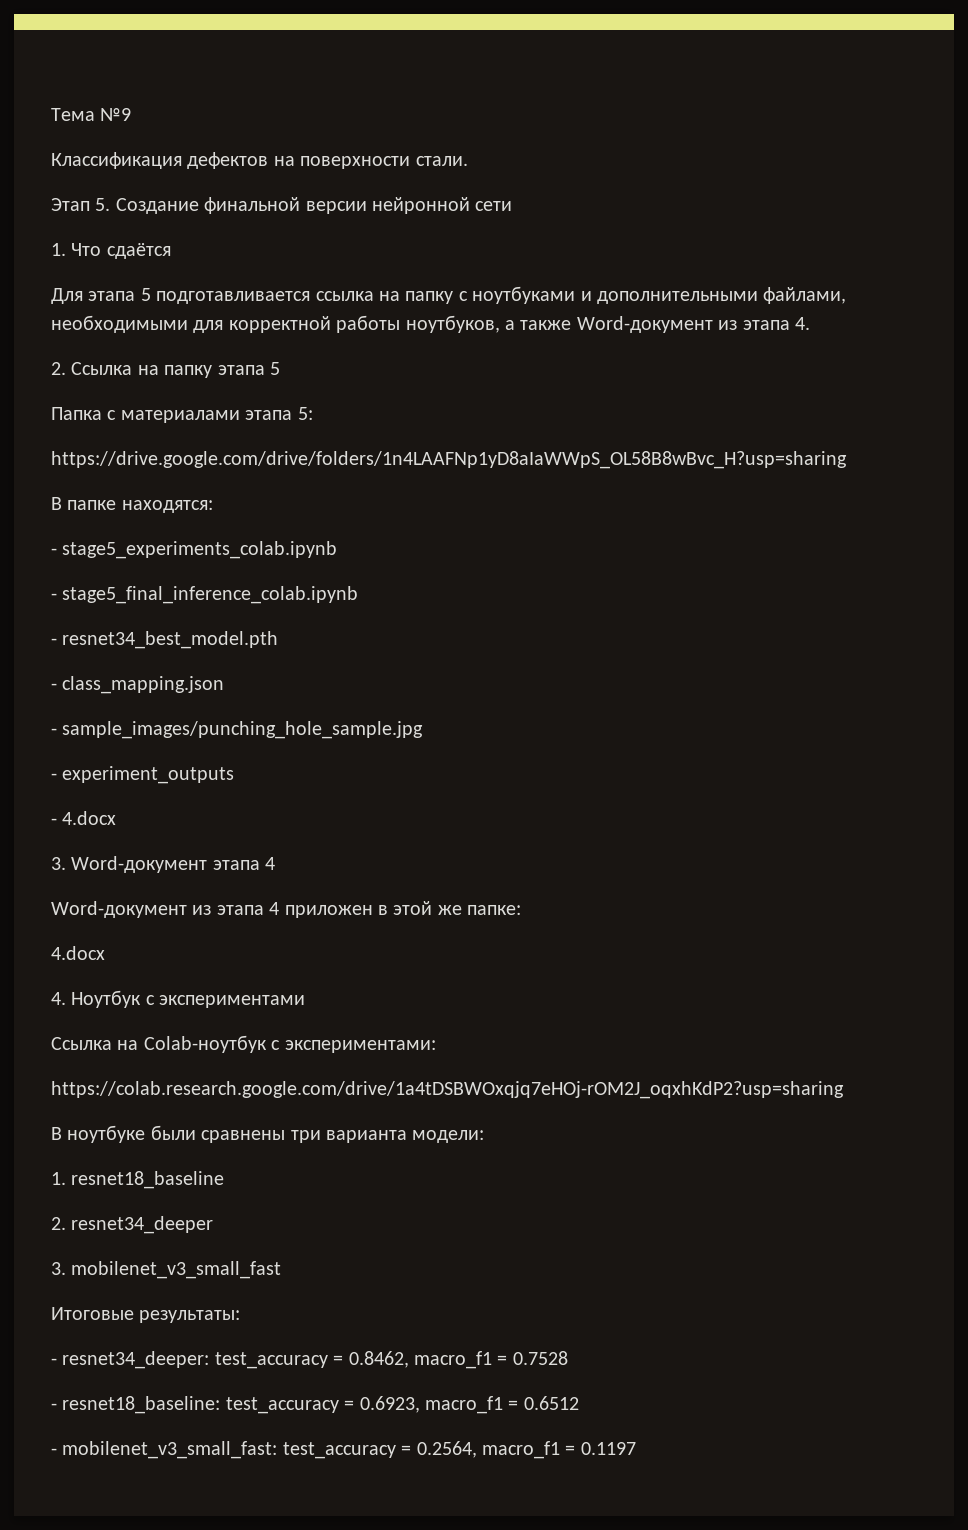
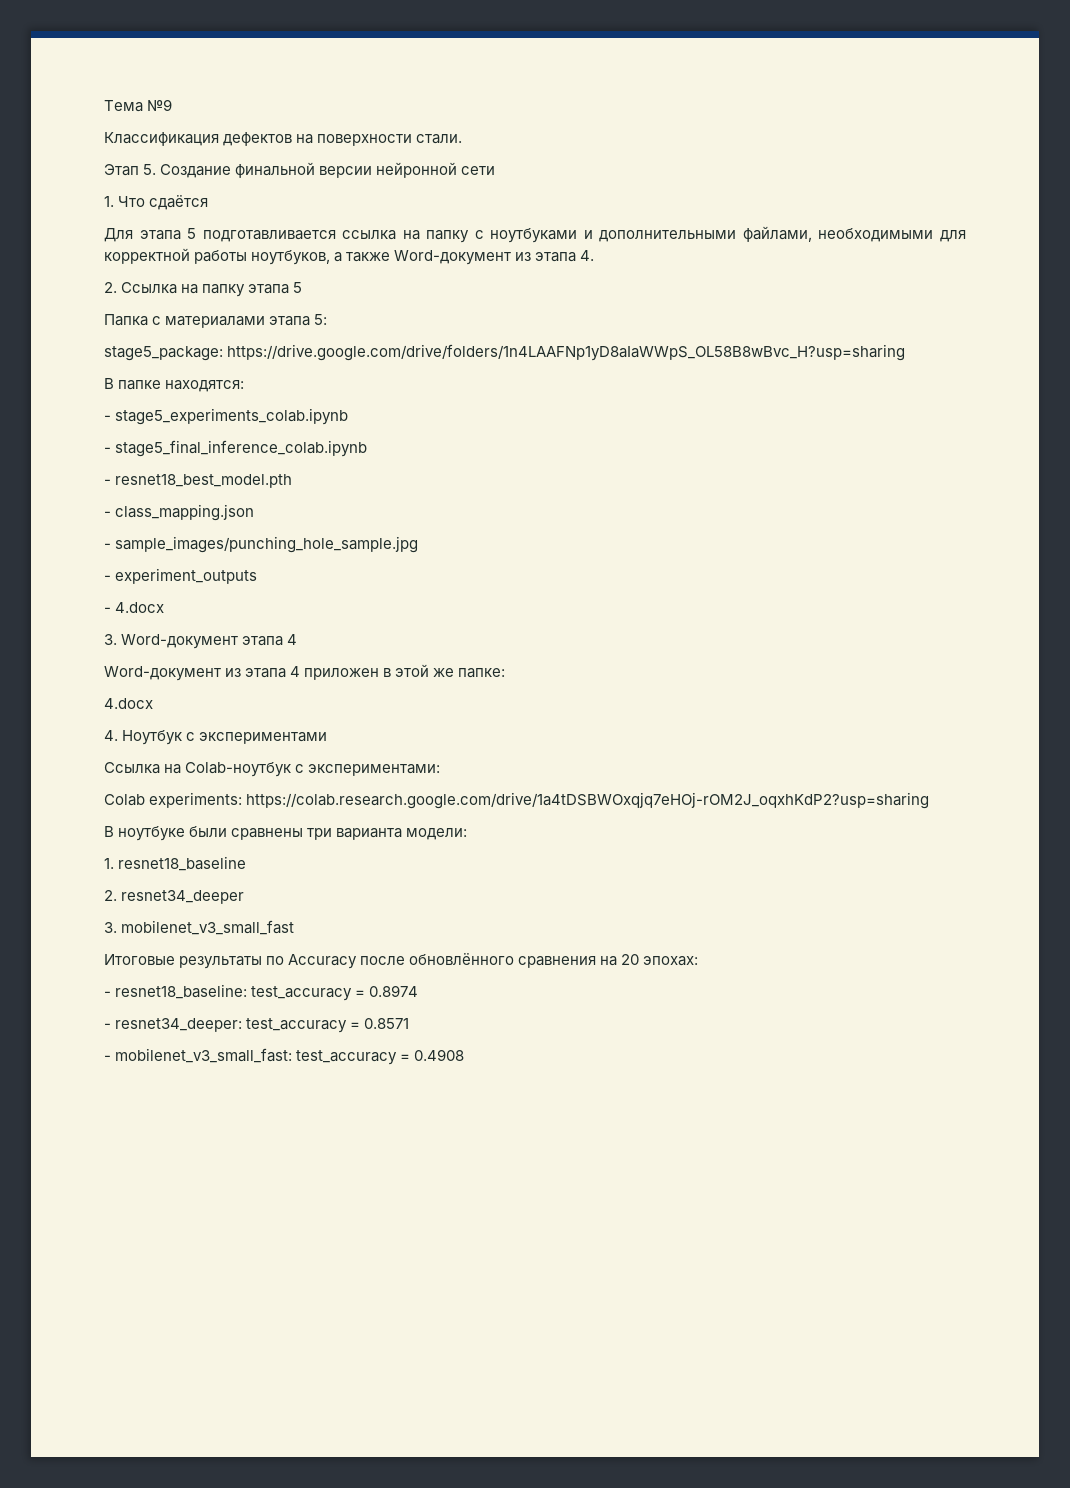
- https://drive.google.com/drive/folders/1n4LAAFNp1yD8aIaWWpS_OL58B8wBvc_H?usp=sharing
+ stage5_package: https://drive.google.com/drive/folders/1n4LAAFNp1yD8aIaWWpS_OL58B8wBvc_H?usp=sharing
- - resnet34_best_model.pth
+ - resnet18_best_model.pth
- https://colab.research.google.com/drive/1a4tDSBWOxqjq7eHOj-rOM2J_oqxhKdP2?usp=sharing
+ Colab experiments: https://colab.research.google.com/drive/1a4tDSBWOxqjq7eHOj-rOM2J_oqxhKdP2?usp=sharing
- Итоговые результаты:
- - resnet34_deeper: test_accuracy = 0.8462, macro_f1 = 0.7528
- - resnet18_baseline: test_accuracy = 0.6923, macro_f1 = 0.6512
+ Итоговые результаты по Accuracy после обновлённого сравнения на 20 эпохах:
+ - resnet18_baseline: test_accuracy = 0.8974
+ - resnet34_deeper: test_accuracy = 0.8571
- - mobilenet_v3_small_fast: test_accuracy = 0.2564, macro_f1 = 0.1197
+ - mobilenet_v3_small_fast: test_accuracy = 0.4908

